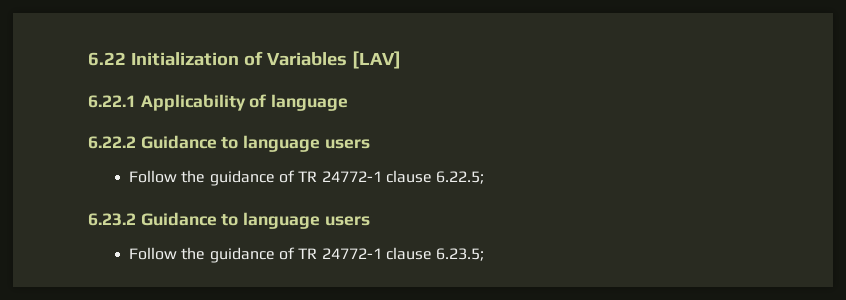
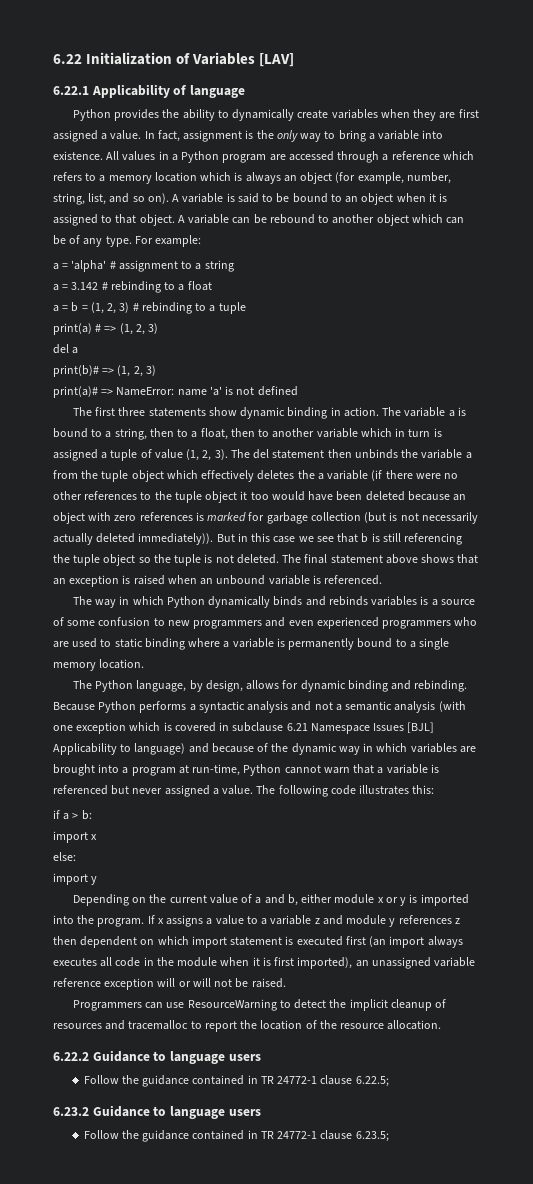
+ Python provides the ability to dynamically create variables when they are first assigned a value. In fact, assignment is the only way to bring a variable into existence. All values in a Python program are accessed through a reference which refers to a memory location which is always an object (for example, number, string, list, and so on). A variable is said to be bound to an object when it is assigned to that object. A variable can be rebound to another object which can be of any type. For example:
+ a = 'alpha' # assignment to a string
+ a = 3.142 # rebinding to a float
+ a = b = (1, 2, 3) # rebinding to a tuple
+ print(a) # => (1, 2, 3)
+ del a
+ print(b)# => (1, 2, 3)
+ print(a)# => NameError: name 'a' is not defined
+ The first three statements show dynamic binding in action. The variable a is bound to a string, then to a float, then to another variable which in turn is assigned a tuple of value (1, 2, 3). The del statement then unbinds the variable a from the tuple object which effectively deletes the a variable (if there were no other references to the tuple object it too would have been deleted because an object with zero references is marked for garbage collection (but is not necessarily actually deleted immediately)). But in this case we see that b is still referencing the tuple object so the tuple is not deleted. The final statement above shows that an exception is raised when an unbound variable is referenced.
+ The way in which Python dynamically binds and rebinds variables is a source of some confusion to new programmers and even experienced programmers who are used to static binding where a variable is permanently bound to a single memory location.
+ The Python language, by design, allows for dynamic binding and rebinding. Because Python performs a syntactic analysis and not a semantic analysis (with one exception which is covered in subclause 6.21 Namespace Issues [BJL] Applicability to language) and because of the dynamic way in which variables are brought into a program at run-time, Python cannot warn that a variable is referenced but never assigned a value. The following code illustrates this:
+ if a > b:
+ import x
+ else:
+ import y
+ Depending on the current value of a and b, either module x or y is imported into the program. If x assigns a value to a variable z and module y references z then dependent on which import statement is executed first (an import always executes all code in the module when it is first imported), an unassigned variable reference exception will or will not be raised.
+ Programmers can use ResourceWarning to detect the implicit cleanup of resources and tracemalloc to report the location of the resource allocation.
- Follow the guidance of TR 24772-1 clause 6.22.5;
+ Follow the guidance contained in TR 24772-1 clause 6.22.5;
- Follow the guidance of TR 24772-1 clause 6.23.5;
+ Follow the guidance contained in TR 24772-1 clause 6.23.5;

